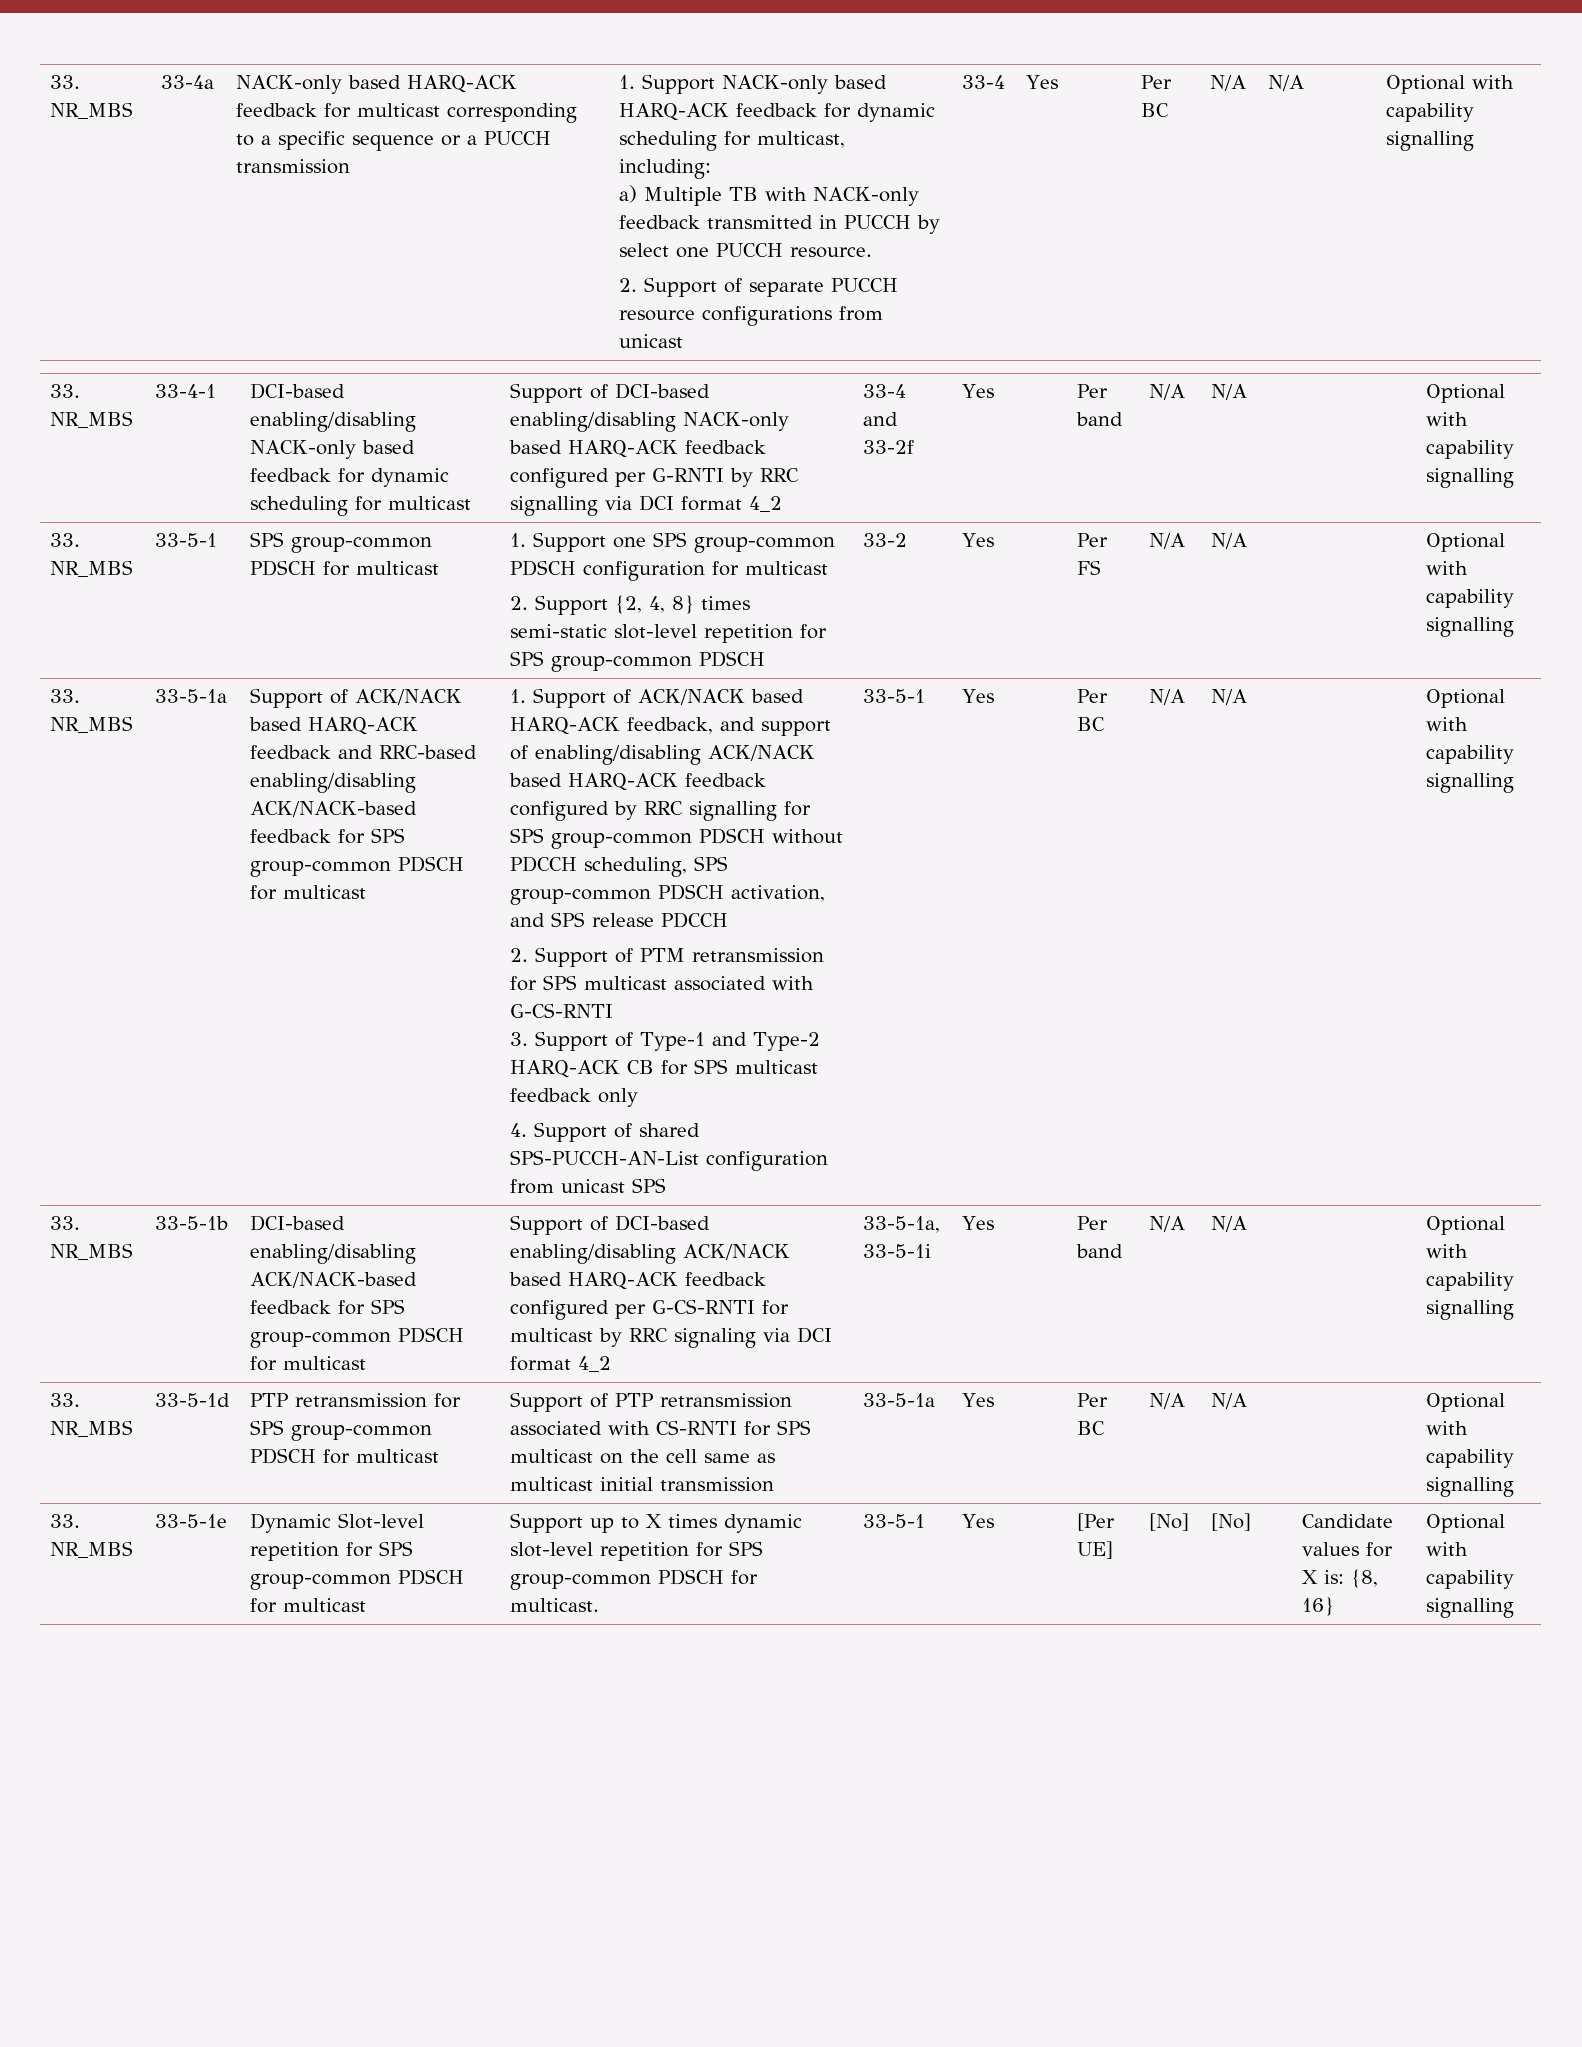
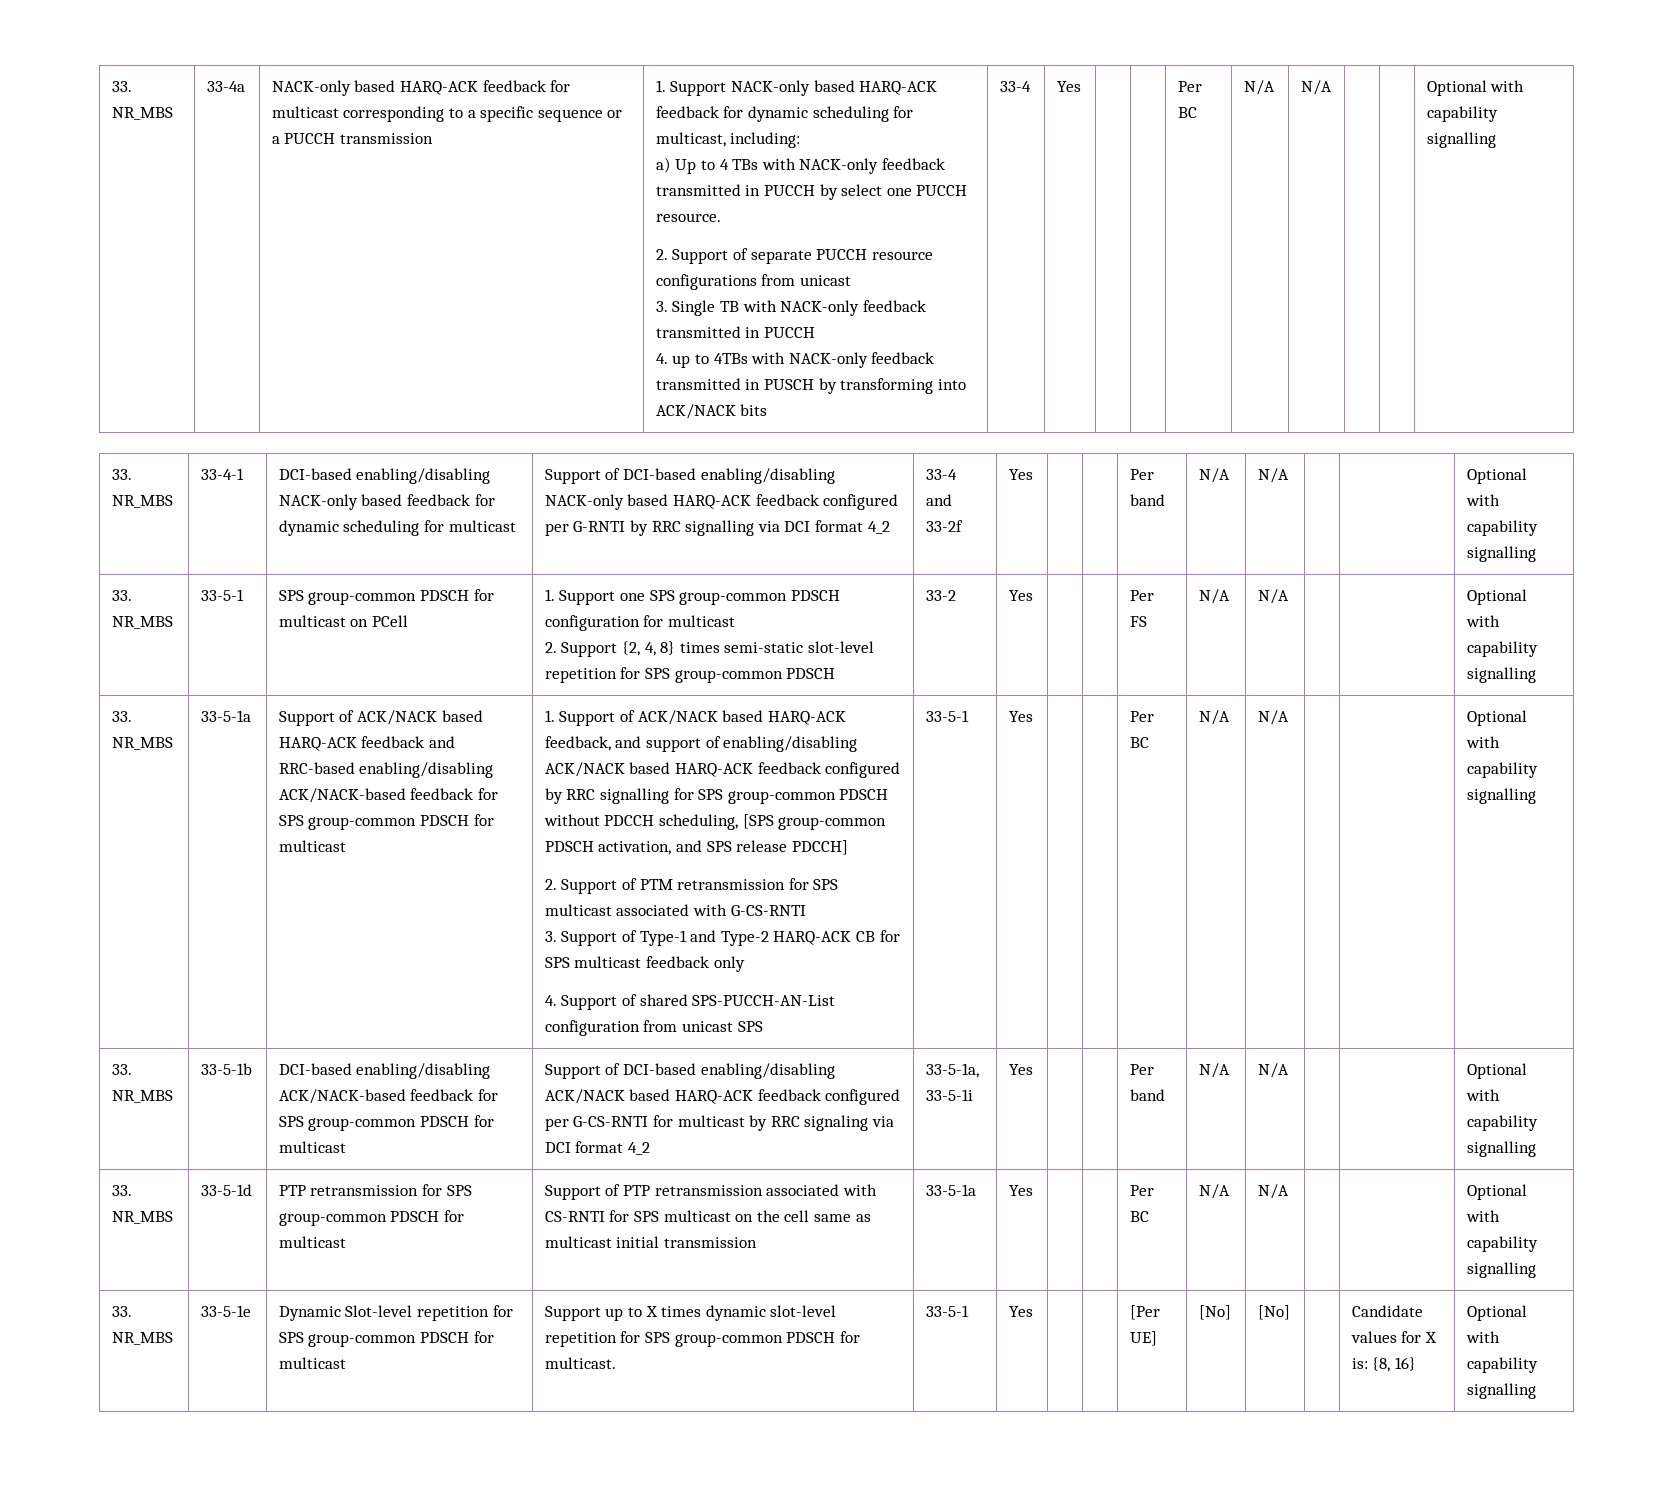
- a) Multiple TB with NACK-only feedback transmitted in PUCCH by select one PUCCH resource.
+ a) Up to 4 TBs with NACK-only feedback transmitted in PUCCH by select one PUCCH resource.
+ 3. Single TB with NACK-only feedback transmitted in PUCCH
+ 4. up to 4TBs with NACK-only feedback transmitted in PUSCH by transforming into ACK/NACK bits
- 33-5-1 | SPS group-common PDSCH for multicast
+ 33-5-1 | SPS group-common PDSCH for multicast on PCell
- 1. Support of ACK/NACK based HARQ-ACK feedback, and support of enabling/disabling ACK/NACK based HARQ-ACK feedback configured by RRC signalling for SPS group-common PDSCH without PDCCH scheduling, SPS group-common PDSCH activation, and SPS release PDCCH
+ 1. Support of ACK/NACK based HARQ-ACK feedback, and support of enabling/disabling ACK/NACK based HARQ-ACK feedback configured by RRC signalling for SPS group-common PDSCH without PDCCH scheduling, [SPS group-common PDSCH activation, and SPS release PDCCH]

